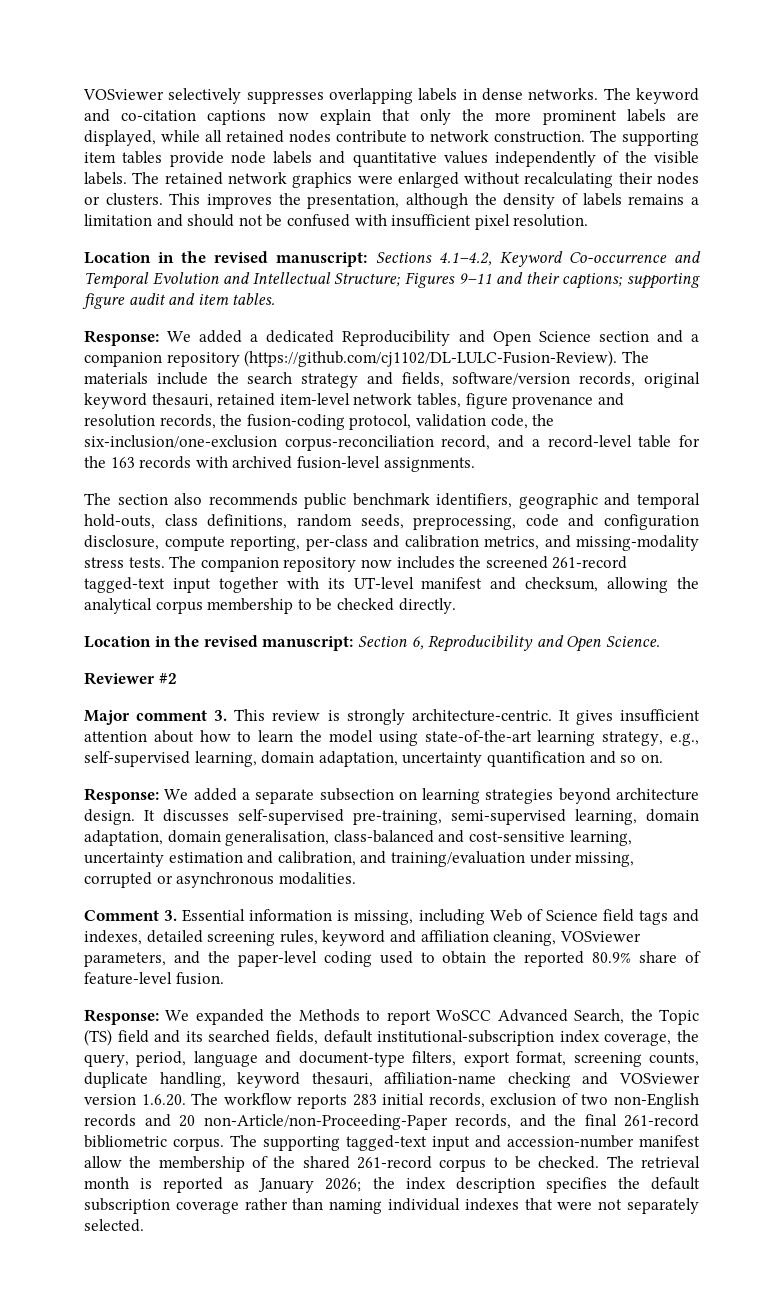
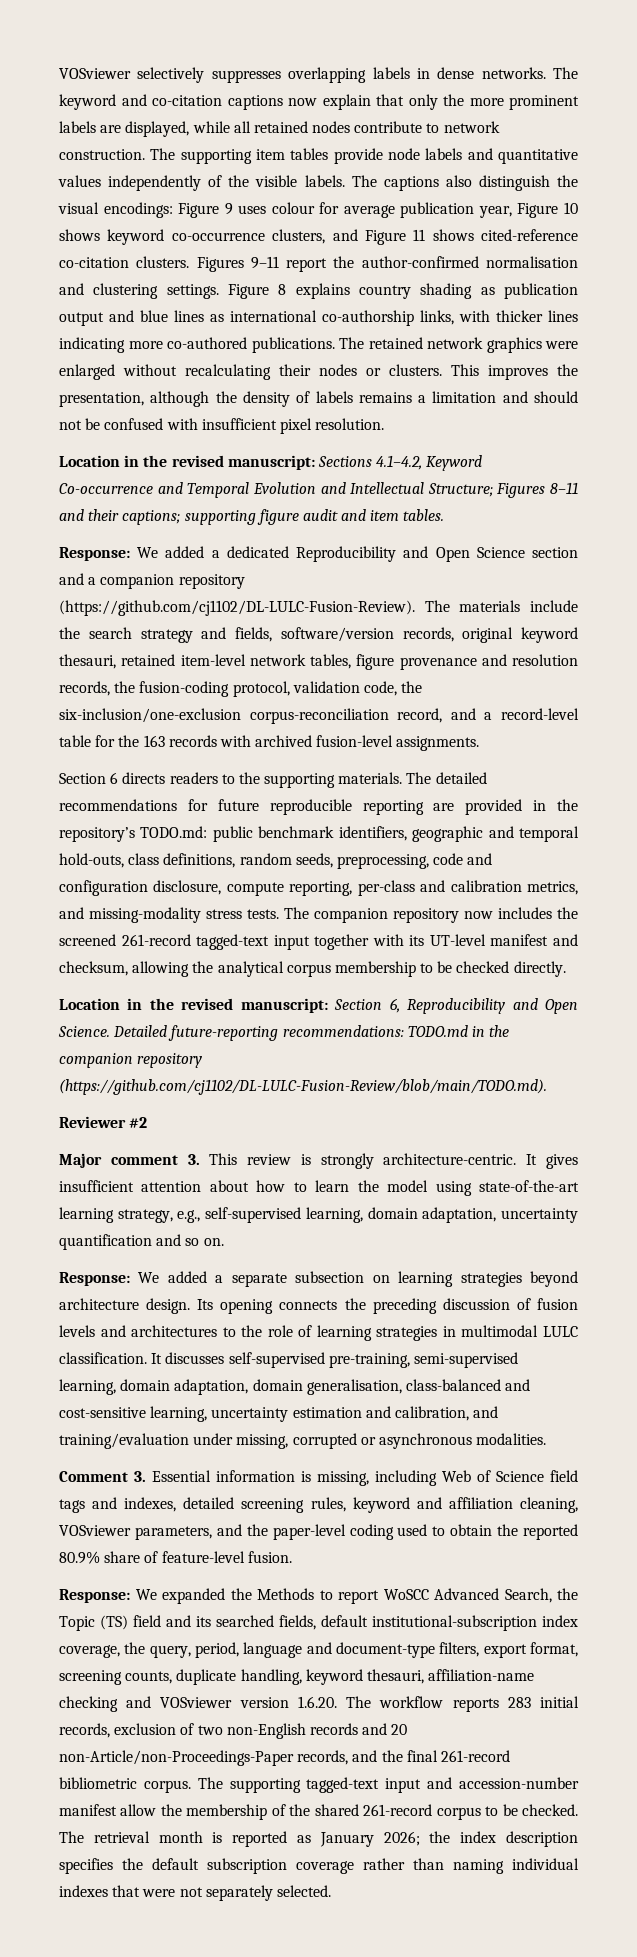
- The retained network graphics were enlarged without recalculating their nodes or clusters.
+ The captions also distinguish the visual encodings: Figure 9 uses colour for average publication year, Figure 10 shows keyword co-occurrence clusters, and Figure 11 shows cited-reference co-citation clusters. Figures 9–11 report the author-confirmed normalisation and clustering settings. Figure 8 explains country shading as publication output and blue lines as international co-authorship links, with thicker lines indicating more co-authored publications. The retained network graphics were enlarged without recalculating their nodes or clusters.
- Location in the revised manuscript: Sections 4.1–4.2, Keyword Co-occurrence and Temporal Evolution and Intellectual Structure; Figures 9–11 and their captions; supporting figure audit and item tables.
+ Location in the revised manuscript: Sections 4.1–4.2, Keyword Co-occurrence and Temporal Evolution and Intellectual Structure; Figures 8–11 and their captions; supporting figure audit and item tables.
- The section also recommends public benchmark identifiers, geographic and temporal hold-outs, class definitions, random seeds, preprocessing, code and configuration disclosure, compute reporting, per-class and calibration metrics, and missing-modality stress tests.
+ Section 6 directs readers to the supporting materials. The detailed recommendations for future reproducible reporting are provided in the repository’s TODO.md: public benchmark identifiers, geographic and temporal hold-outs, class definitions, random seeds, preprocessing, code and configuration disclosure, compute reporting, per-class and calibration metrics, and missing-modality stress tests.
+ Detailed future-reporting recommendations: TODO.md in the companion repository (https://github.com/cj1102/DL-LULC-Fusion-Review/blob/main/TODO.md).
+ Its opening connects the preceding discussion of fusion levels and architectures to the role of learning strategies in multimodal LULC classification.
- We expanded the Methods to report WoSCC Advanced Search, the Topic (TS) field and its searched fields, default institutional-subscription index coverage, the query, period, language and document-type filters, export format, screening counts, duplicate handling, keyword thesauri, affiliation-name checking and VOSviewer version 1.6.20. The workflow reports 283 initial records, exclusion of two non-English records and 20 non-Article/non-Proceeding-Paper records, and the final 261-record bibliometric corpus.
+ We expanded the Methods to report WoSCC Advanced Search, the Topic (TS) field and its searched fields, default institutional-subscription index coverage, the query, period, language and document-type filters, export format, screening counts, duplicate handling, keyword thesauri, affiliation-name checking and VOSviewer version 1.6.20. The workflow reports 283 initial records, exclusion of two non-English records and 20 non-Article/non-Proceedings-Paper records, and the final 261-record bibliometric corpus.

